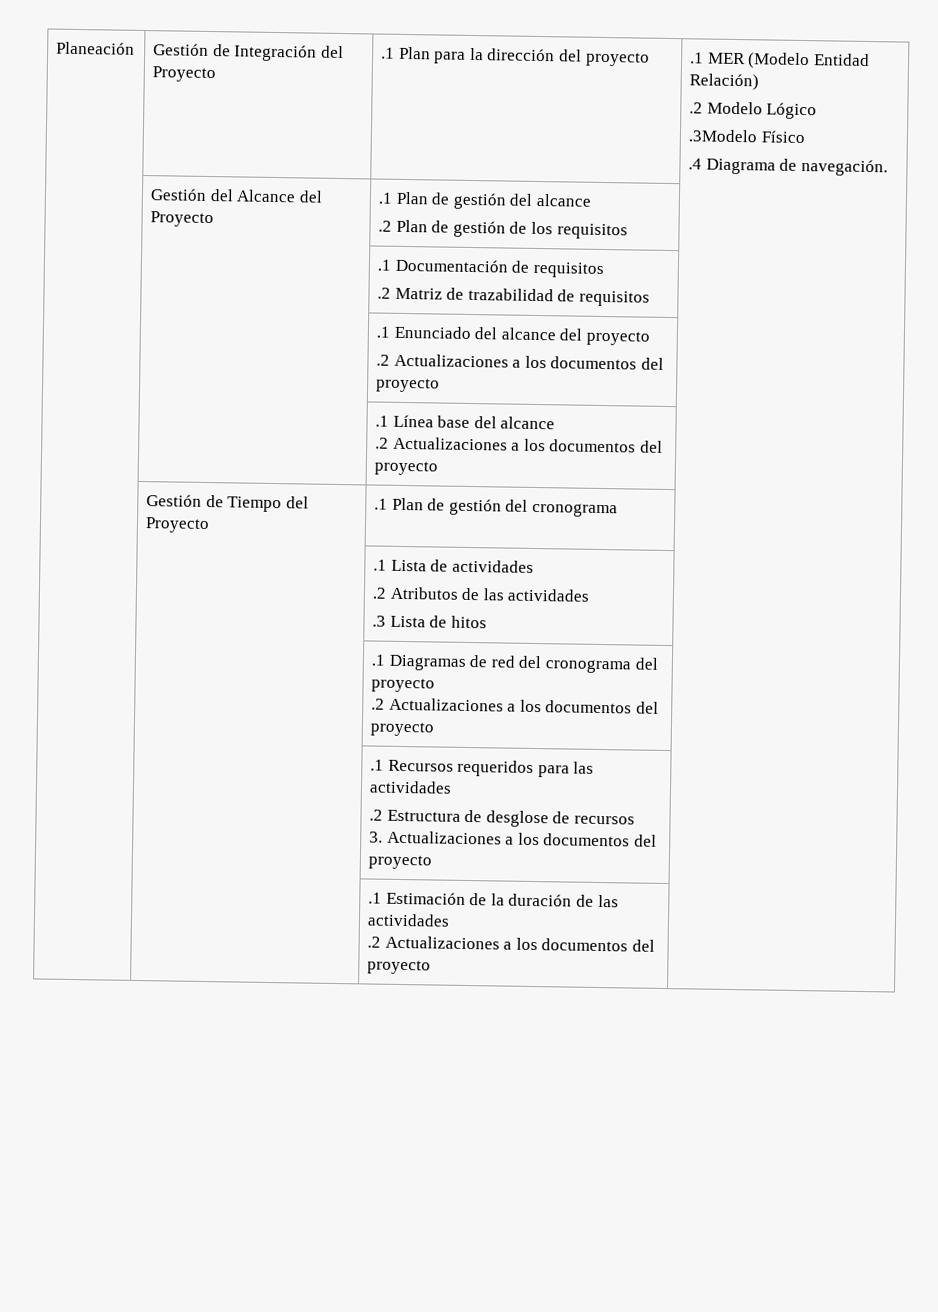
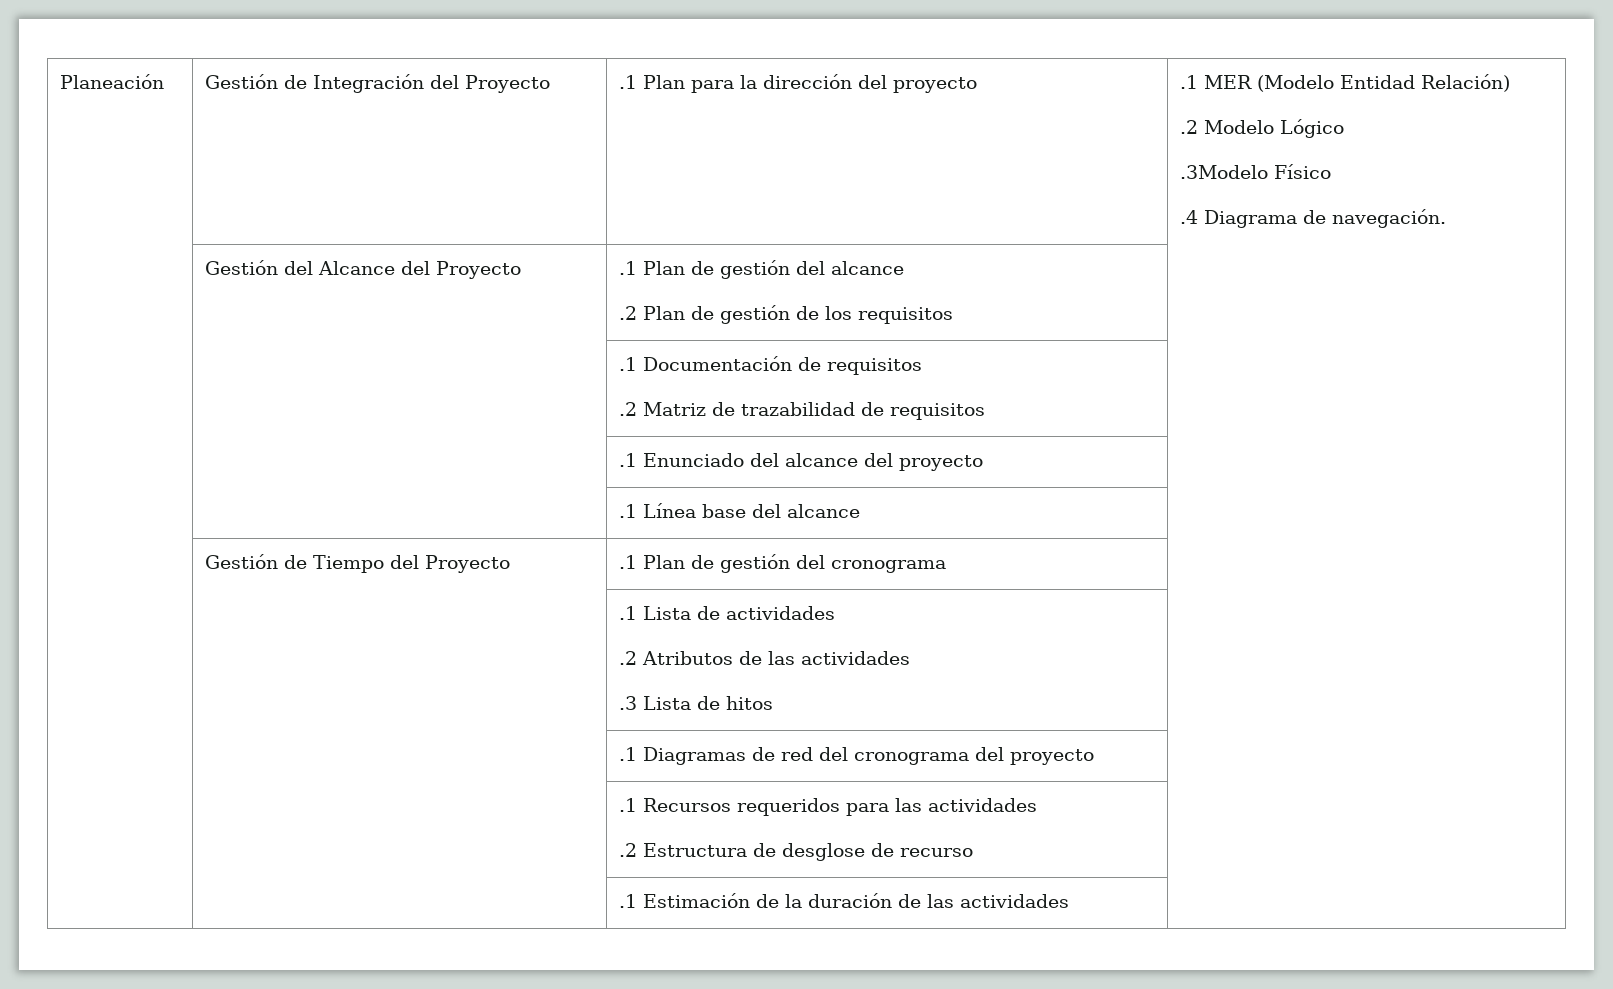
- | | .1 Enunciado del alcance del proyecto
- .2 Actualizaciones a los documentos del proyecto |
+ | | .1 Enunciado del alcance del proyecto |
- | | .1 Línea base del alcance
- .2 Actualizaciones a los documentos del proyecto |
+ | | .1 Línea base del alcance |
- | | .1 Diagramas de red del cronograma del proyecto
- .2 Actualizaciones a los documentos del proyecto |
+ | | .1 Diagramas de red del cronograma del proyecto |
  | | .1 Recursos requeridos para las actividades
- .2 Estructura de desglose de recursos
- 3. Actualizaciones a los documentos del proyecto |
+ .2 Estructura de desglose de recurso |
- | | .1 Estimación de la duración de las actividades
- .2 Actualizaciones a los documentos del proyecto |
+ | | .1 Estimación de la duración de las actividades |

